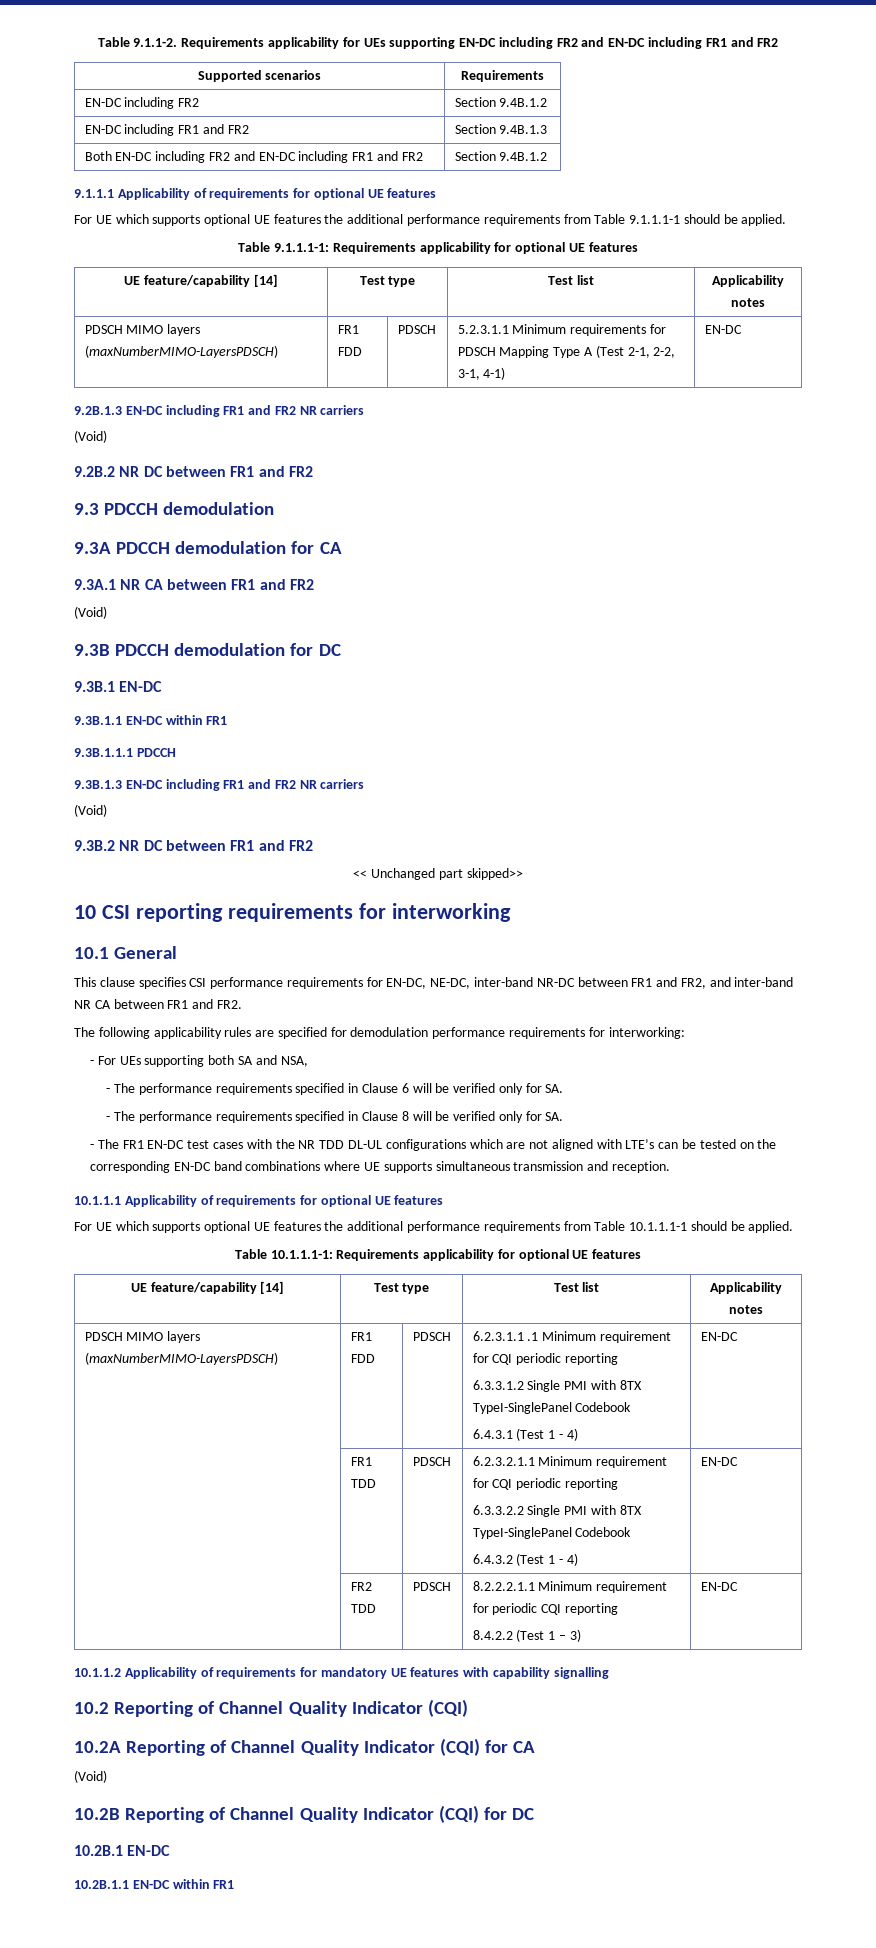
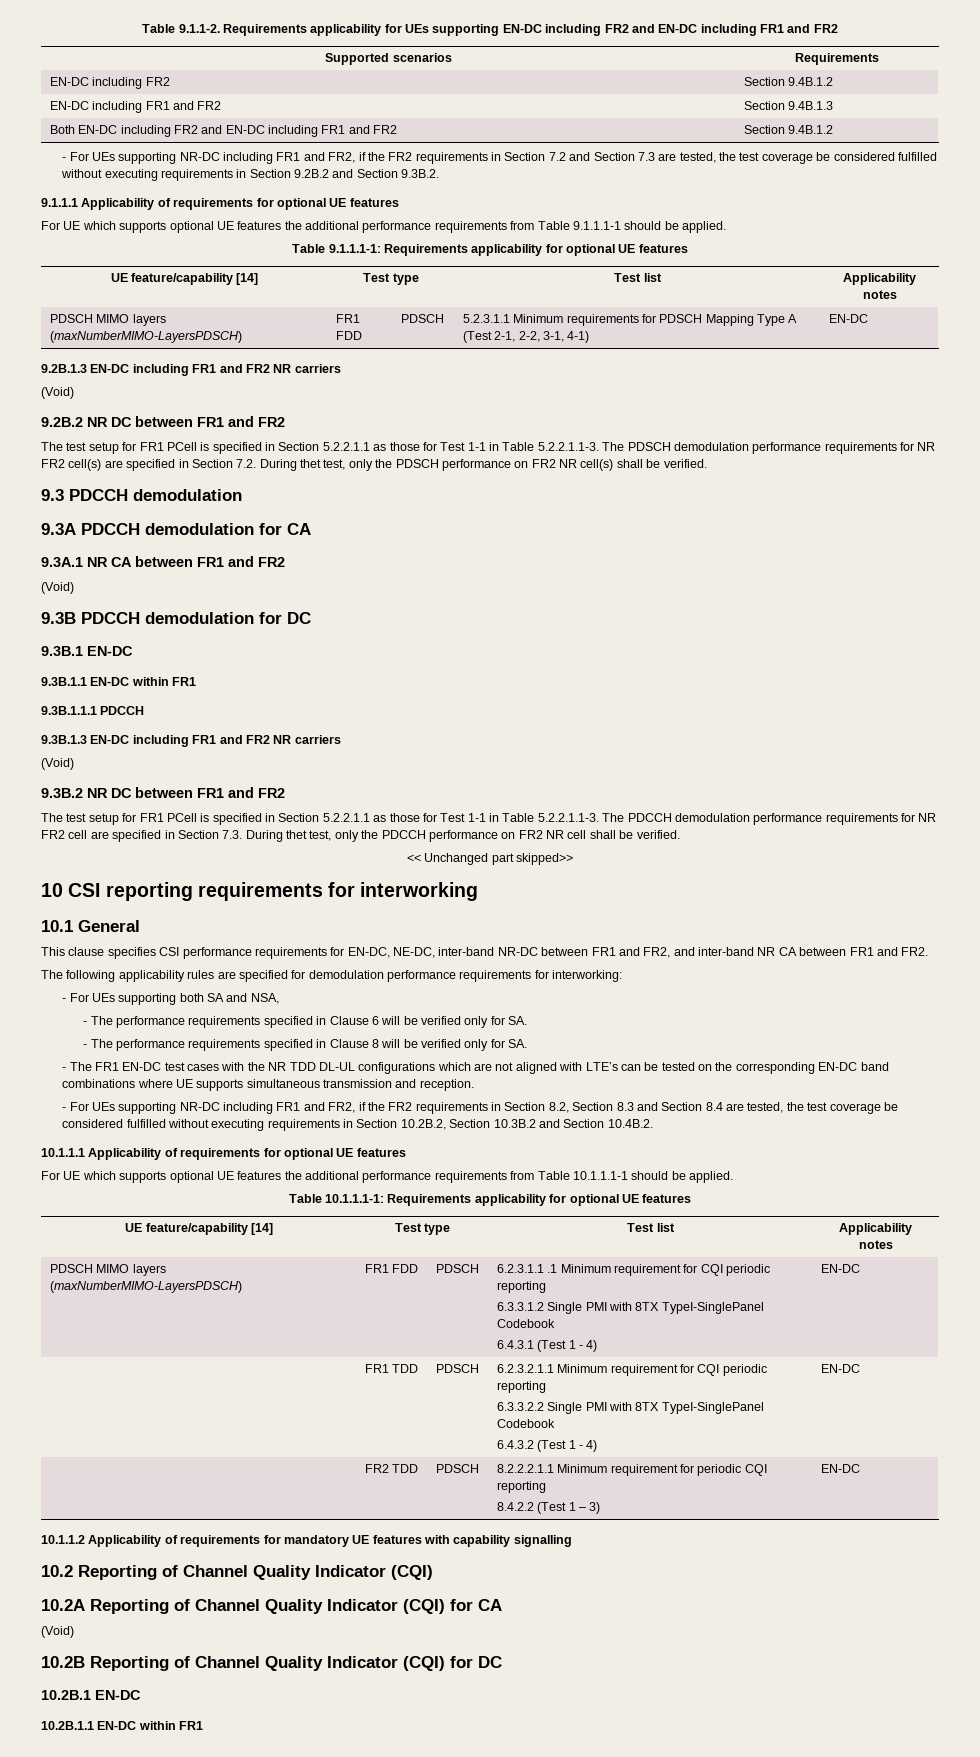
+ - For UEs supporting NR-DC including FR1 and FR2, if the FR2 requirements in Section 7.2 and Section 7.3 are tested, the test coverage be considered fulfilled without executing requirements in Section 9.2B.2 and Section 9.3B.2.
+ The test setup for FR1 PCell is specified in Section 5.2.2.1.1 as those for Test 1-1 in Table 5.2.2.1.1-3. The PDSCH demodulation performance requirements for NR FR2 cell(s) are specified in Section 7.2. During thet test, only the PDSCH performance on FR2 NR cell(s) shall be verified.
+ The test setup for FR1 PCell is specified in Section 5.2.2.1.1 as those for Test 1-1 in Table 5.2.2.1.1-3. The PDCCH demodulation performance requirements for NR FR2 cell are specified in Section 7.3. During thet test, only the PDCCH performance on FR2 NR cell shall be verified.
+ - For UEs supporting NR-DC including FR1 and FR2, if the FR2 requirements in Section 8.2, Section 8.3 and Section 8.4 are tested, the test coverage be considered fulfilled without executing requirements in Section 10.2B.2, Section 10.3B.2 and Section 10.4B.2.

